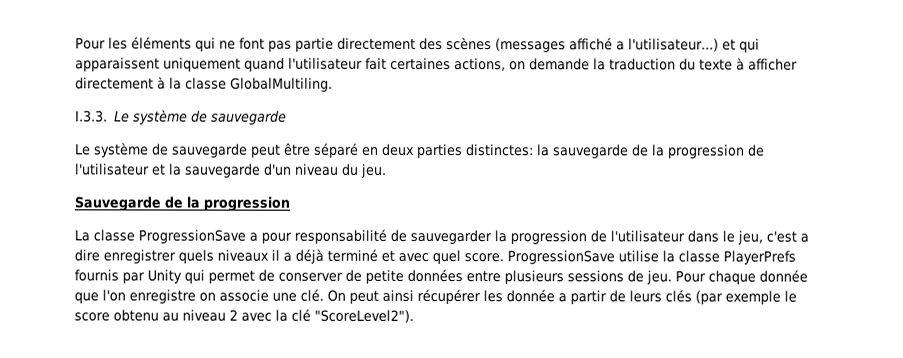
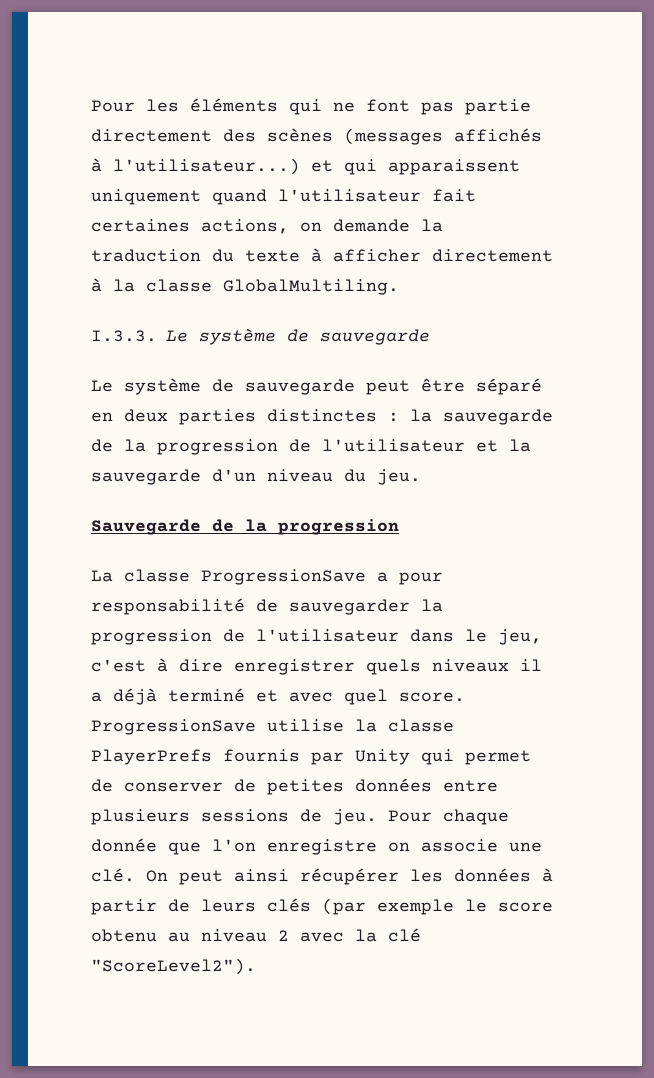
- Pour les éléments qui ne font pas partie directement des scènes (messages affiché a l'utilisateur...) et qui apparaissent uniquement quand l'utilisateur fait certaines actions, on demande la traduction du texte à afficher directement à la classe GlobalMultiling.
+ Pour les éléments qui ne font pas partie directement des scènes (messages affichés à l'utilisateur...) et qui apparaissent uniquement quand l'utilisateur fait certaines actions, on demande la traduction du texte à afficher directement à la classe GlobalMultiling.
- Le système de sauvegarde peut être séparé en deux parties distinctes: la sauvegarde de la progression de l'utilisateur et la sauvegarde d'un niveau du jeu.
+ Le système de sauvegarde peut être séparé en deux parties distinctes : la sauvegarde de la progression de l'utilisateur et la sauvegarde d'un niveau du jeu.
- La classe ProgressionSave a pour responsabilité de sauvegarder la progression de l'utilisateur dans le jeu, c'est a dire enregistrer quels niveaux il a déjà terminé et avec quel score.
+ La classe ProgressionSave a pour responsabilité de sauvegarder la progression de l'utilisateur dans le jeu, c'est à dire enregistrer quels niveaux il a déjà terminé et avec quel score.
- ProgressionSave utilise la classe PlayerPrefs fournis par Unity qui permet de conserver de petite données entre plusieurs sessions de jeu.
+ ProgressionSave utilise la classe PlayerPrefs fournis par Unity qui permet de conserver de petites données entre plusieurs sessions de jeu.
- On peut ainsi récupérer les donnée a partir de leurs clés (par exemple le score obtenu au niveau 2 avec la clé "ScoreLevel2").
+ On peut ainsi récupérer les données à partir de leurs clés (par exemple le score obtenu au niveau 2 avec la clé "ScoreLevel2").

